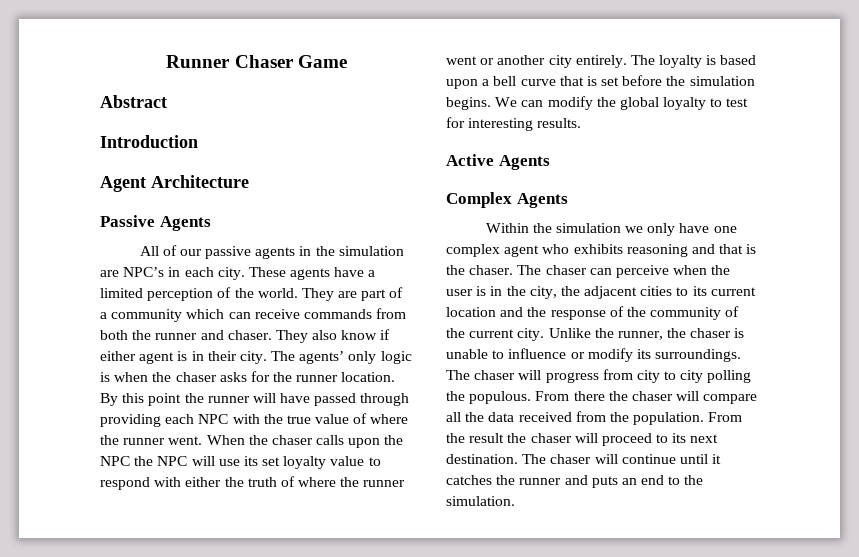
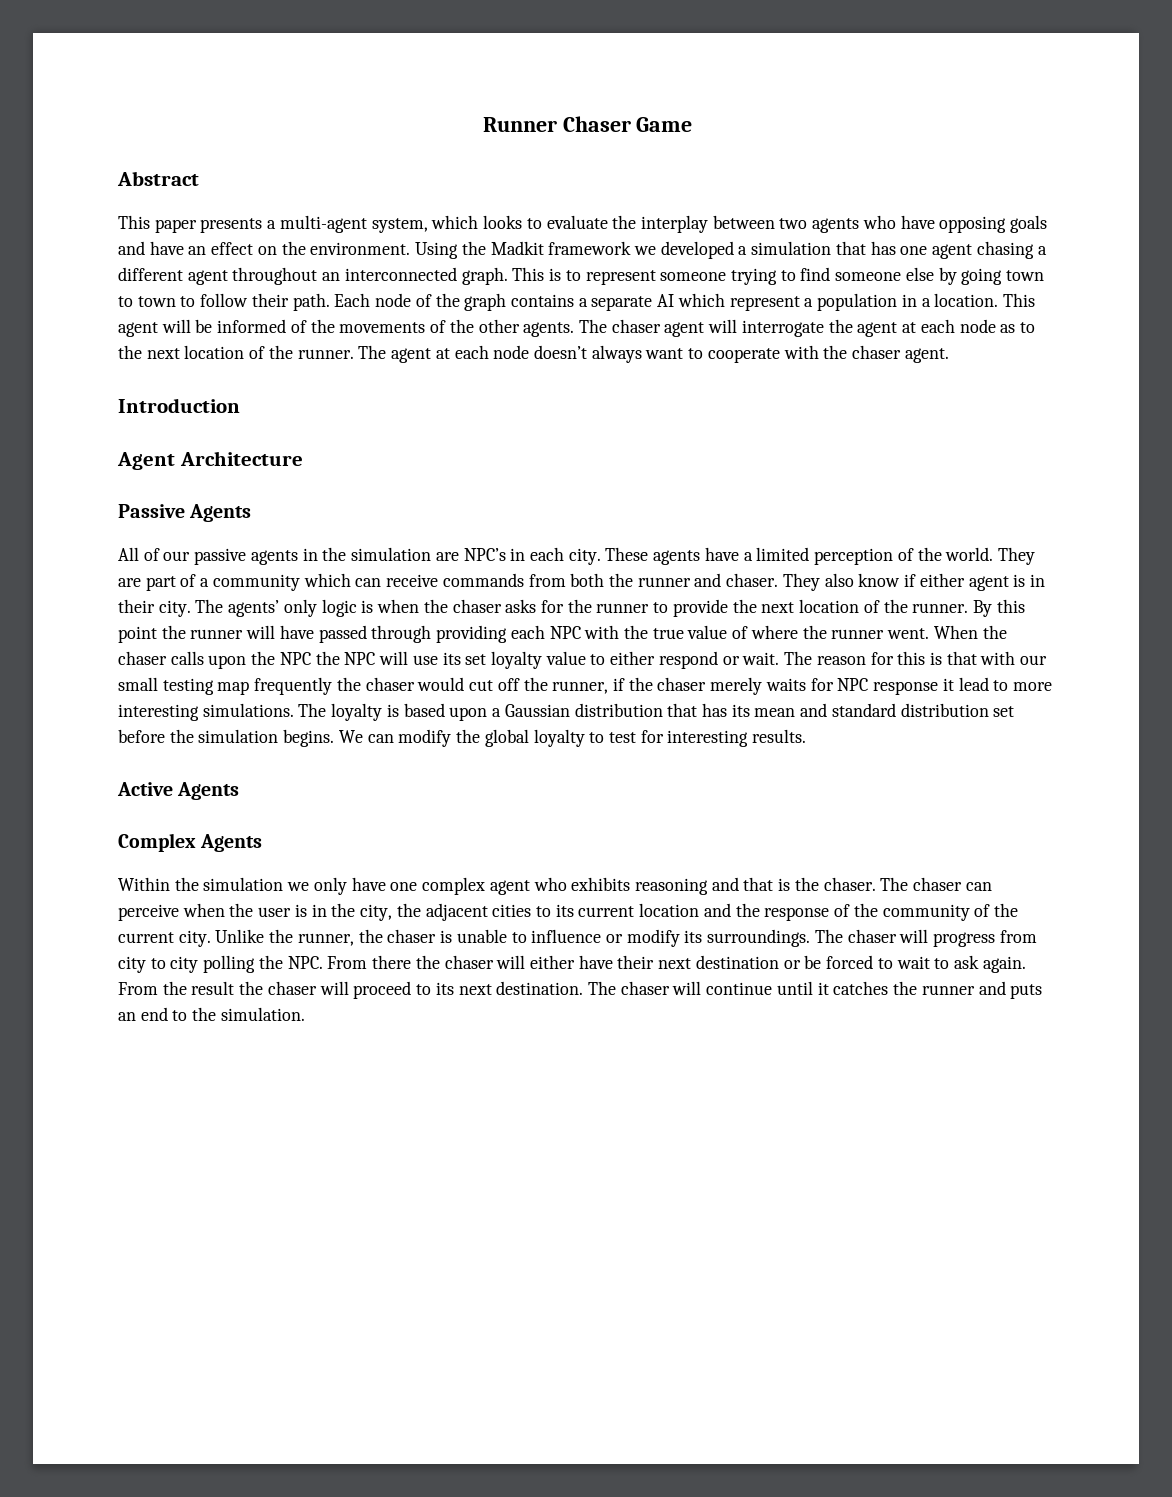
+ This paper presents a multi-agent system, which looks to evaluate the interplay between two agents who have opposing goals and have an effect on the environment. Using the Madkit framework we developed a simulation that has one agent chasing a different agent throughout an interconnected graph. This is to represent someone trying to find someone else by going town to town to follow their path. Each node of the graph contains a separate AI which represent a population in a location. This agent will be informed of the movements of the other agents. The chaser agent will interrogate the agent at each node as to the next location of the runner. The agent at each node doesn’t always want to cooperate with the chaser agent.
- The agents’ only logic is when the chaser asks for the runner location.
+ The agents’ only logic is when the chaser asks for the runner to provide the next location of the runner.
- When the chaser calls upon the NPC the NPC will use its set loyalty value to respond with either the truth of where the runner went or another city entirely.
+ When the chaser calls upon the NPC the NPC will use its set loyalty value to either respond or wait. The reason for this is that with our small testing map frequently the chaser would cut off the runner, if the chaser merely waits for NPC response it lead to more interesting simulations.
- The loyalty is based upon a bell curve that is set before the simulation begins.
+ The loyalty is based upon a Gaussian distribution that has its mean and standard distribution set before the simulation begins.
- The chaser will progress from city to city polling the populous. From there the chaser will compare all the data received from the population.
+ The chaser will progress from city to city polling the NPC. From there the chaser will either have their next destination or be forced to wait to ask again.

